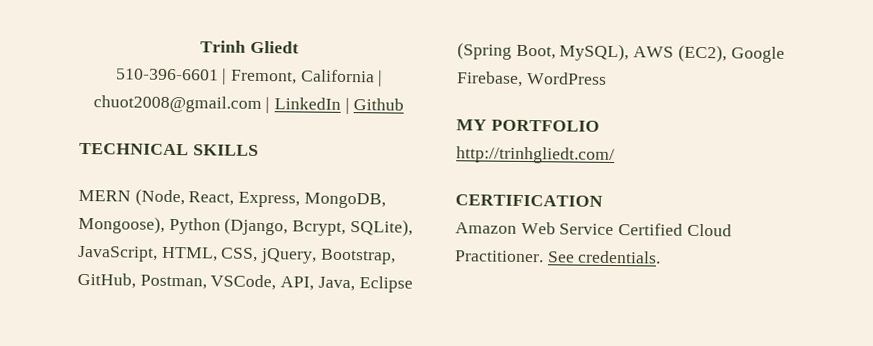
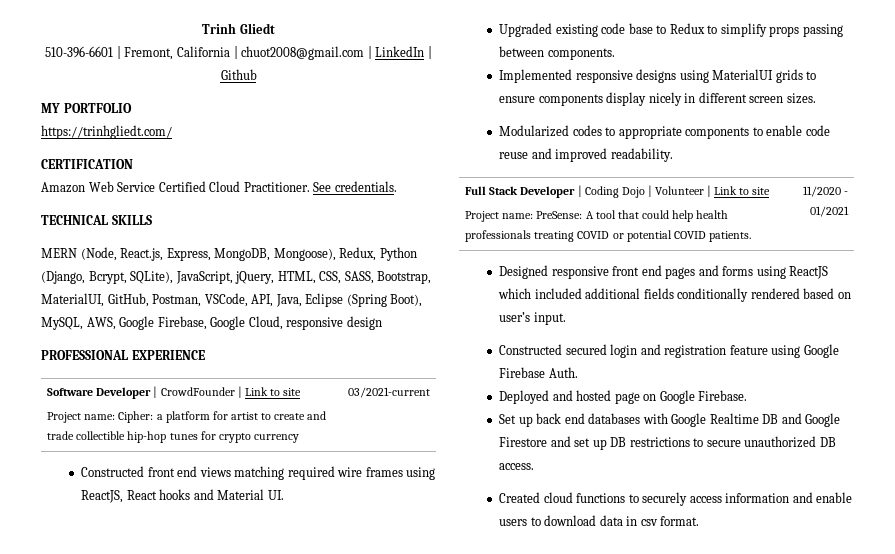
- TECHNICAL SKILLS
- MERN (Node, React, Express, MongoDB, Mongoose), Python (Django, Bcrypt, SQLite), JavaScript, HTML, CSS, jQuery, Bootstrap, GitHub, Postman, VSCode, API, Java, Eclipse (Spring Boot, MySQL), AWS (EC2), Google Firebase, WordPress
- http://trinhgliedt.com/
+ https://trinhgliedt.com/
+ TECHNICAL SKILLS
+ MERN (Node, React.js, Express, MongoDB, Mongoose), Redux, Python (Django, Bcrypt, SQLite), JavaScript, jQuery, HTML, CSS, SASS, Bootstrap, MaterialUI, GitHub, Postman, VSCode, API, Java, Eclipse (Spring Boot), MySQL, AWS, Google Firebase, Google Cloud, responsive design
+ PROFESSIONAL EXPERIENCE
+ Software Developer | CrowdFounder | Link to site
+ Project name: Cipher: a platform for artist to create and trade collectible hip-hop tunes for crypto currency | 03/2021-current
+ Constructed front end views matching required wire frames using ReactJS, React hooks and Material UI.
+ Upgraded existing code base to Redux to simplify props passing between components.
+ Implemented responsive designs using MaterialUI grids to ensure components display nicely in different screen sizes.
+ Modularized codes to appropriate components to enable code reuse and improved readability.
+ Full Stack Developer | Coding Dojo | Volunteer | Link to site
+ Project name: PreSense: A tool that could help health professionals treating COVID or potential COVID patients. | 11/2020 - 01/2021
+ Designed responsive front end pages and forms using ReactJS which included additional fields conditionally rendered based on user’s input.
+ Constructed secured login and registration feature using Google Firebase Auth.
+ Deployed and hosted page on Google Firebase.
+ Set up back end databases with Google Realtime DB and Google Firestore and set up DB restrictions to secure unauthorized DB access.
+ Created cloud functions to securely access information and enable users to download data in csv format.

